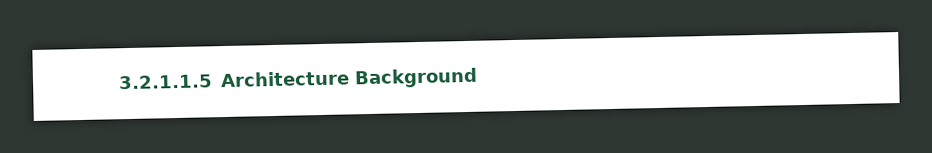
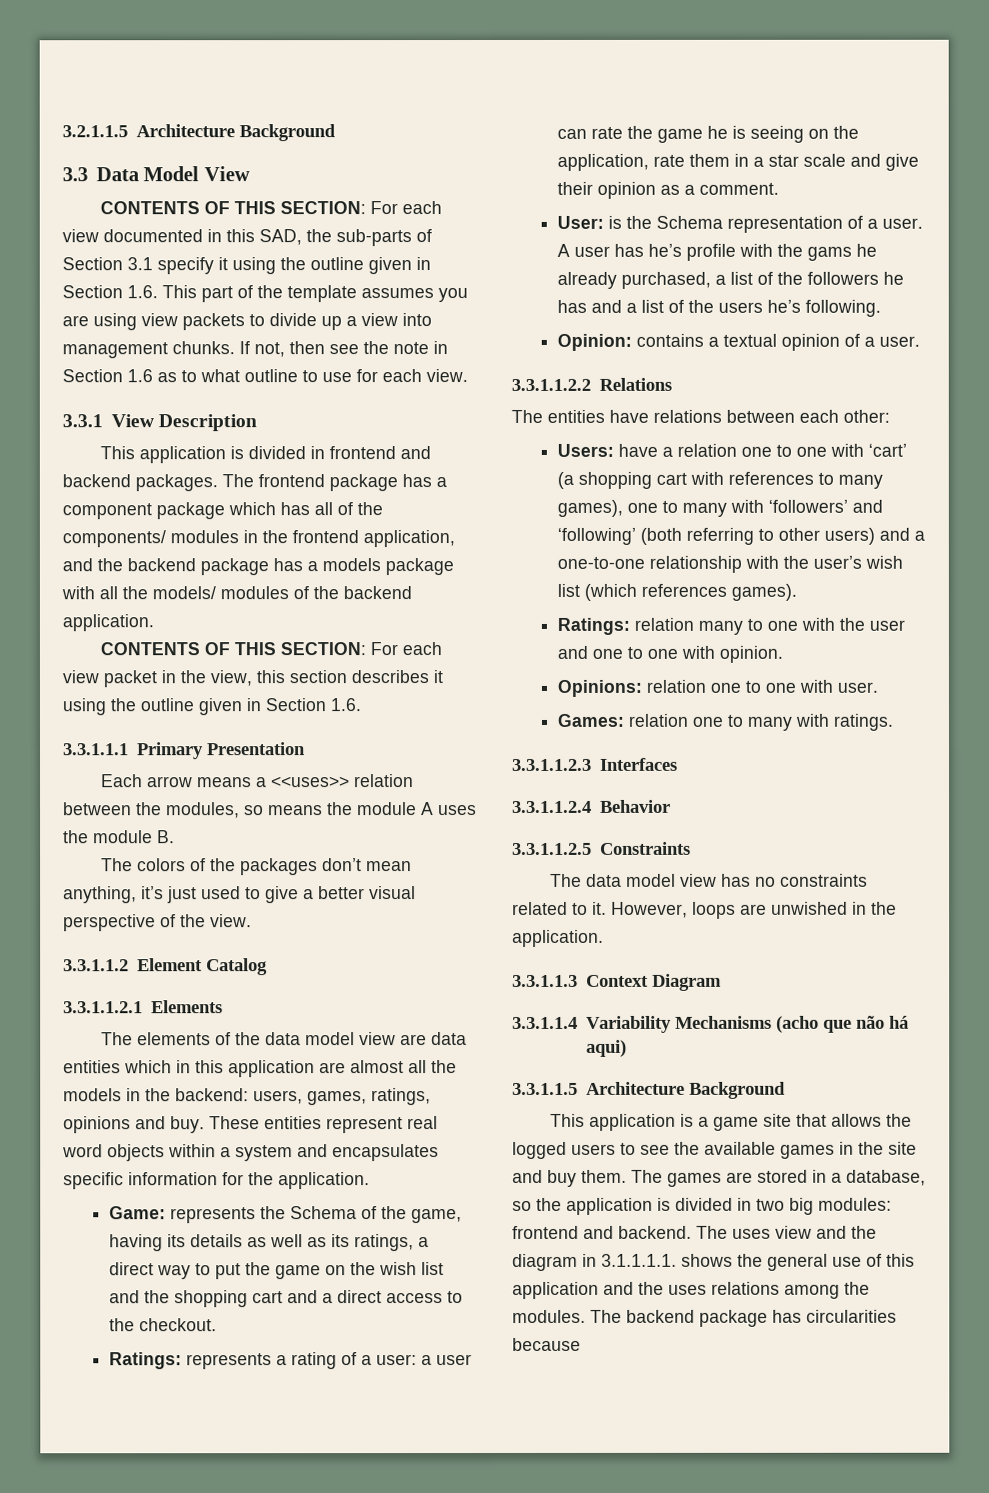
+ 3.3 Data Model View
+ CONTENTS OF THIS SECTION: For each view documented in this SAD, the sub-parts of Section 3.1 specify it using the outline given in Section 1.6. This part of the template assumes you are using view packets to divide up a view into management chunks. If not, then see the note in Section 1.6 as to what outline to use for each view.
+ 3.3.1 View Description
+ This application is divided in frontend and backend packages. The frontend package has a component package which has all of the components/ modules in the frontend application, and the backend package has a models package with all the models/ modules of the backend application.
+ CONTENTS OF THIS SECTION: For each view packet in the view, this section describes it using the outline given in Section 1.6.
+ 3.3.1.1.1 Primary Presentation
+ Each arrow means a <<uses>> relation between the modules, so means the module A uses the module B.
+ The colors of the packages don’t mean anything, it’s just used to give a better visual perspective of the view.
+ 3.3.1.1.2 Element Catalog
+ 3.3.1.1.2.1 Elements
+ The elements of the data model view are data entities which in this application are almost all the models in the backend: users, games, ratings, opinions and buy. These entities represent real word objects within a system and encapsulates specific information for the application.
+ Game: represents the Schema of the game, having its details as well as its ratings, a direct way to put the game on the wish list and the shopping cart and a direct access to the checkout.
+ Ratings: represents a rating of a user: a user can rate the game he is seeing on the application, rate them in a star scale and give their opinion as a comment.
+ User: is the Schema representation of a user. A user has he’s profile with the gams he already purchased, a list of the followers he has and a list of the users he’s following.
+ Opinion: contains a textual opinion of a user.
+ 3.3.1.1.2.2 Relations
+ The entities have relations between each other:
+ Users: have a relation one to one with ‘cart’ (a shopping cart with references to many games), one to many with ‘followers’ and ‘following’ (both referring to other users) and a one-to-one relationship with the user’s wish list (which references games).
+ Ratings: relation many to one with the user and one to one with opinion.
+ Opinions: relation one to one with user.
+ Games: relation one to many with ratings.
+ 3.3.1.1.2.3 Interfaces
+ 3.3.1.1.2.4 Behavior
+ 3.3.1.1.2.5 Constraints
+ The data model view has no constraints related to it. However, loops are unwished in the application.
+ 3.3.1.1.3 Context Diagram
+ 3.3.1.1.4 Variability Mechanisms (acho que não há aqui)
+ 3.3.1.1.5 Architecture Background
+ This application is a game site that allows the logged users to see the available games in the site and buy them. The games are stored in a database, so the application is divided in two big modules: frontend and backend. The uses view and the diagram in 3.1.1.1.1. shows the general use of this application and the uses relations among the modules. The backend package has circularities because

